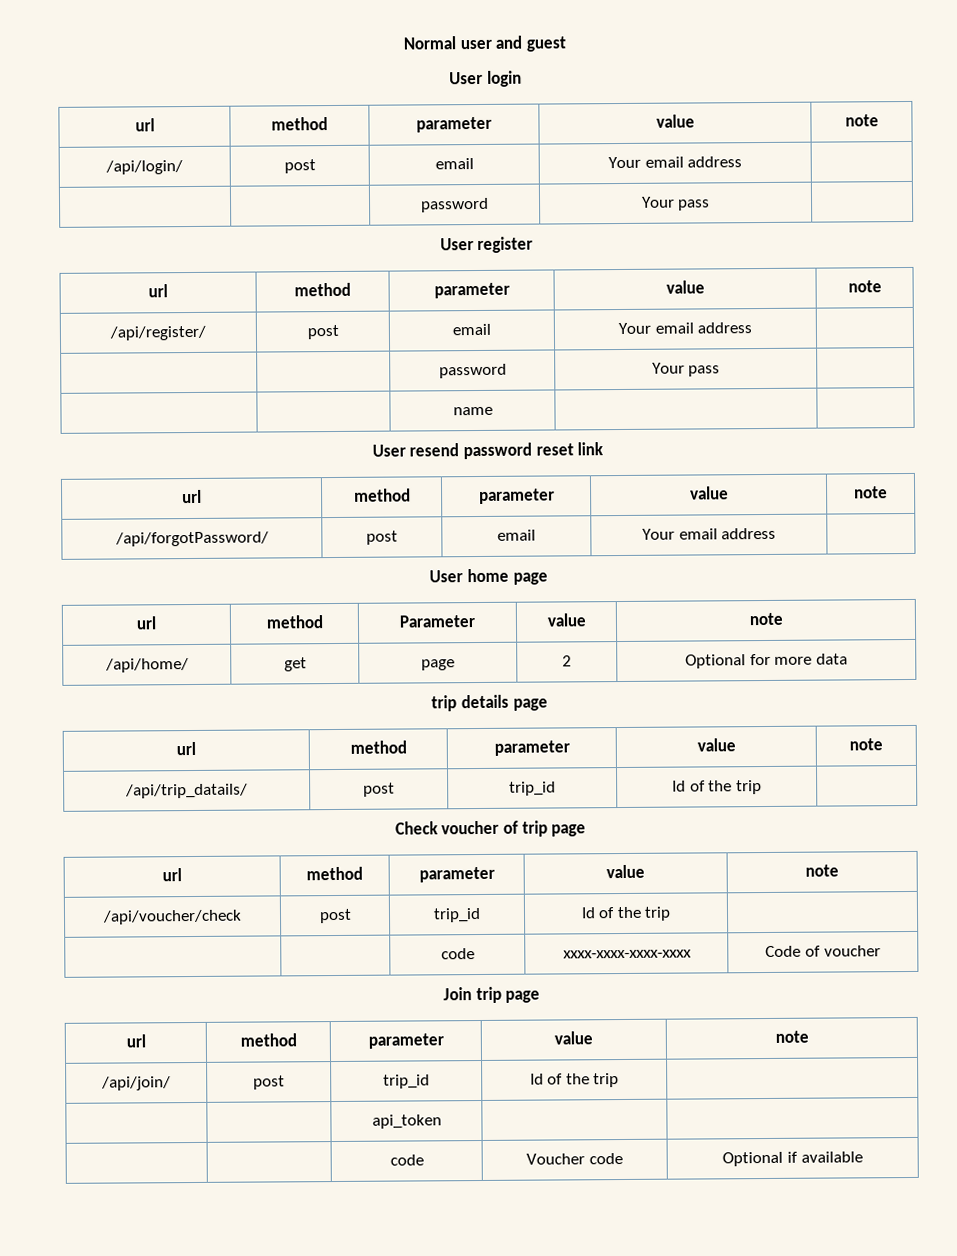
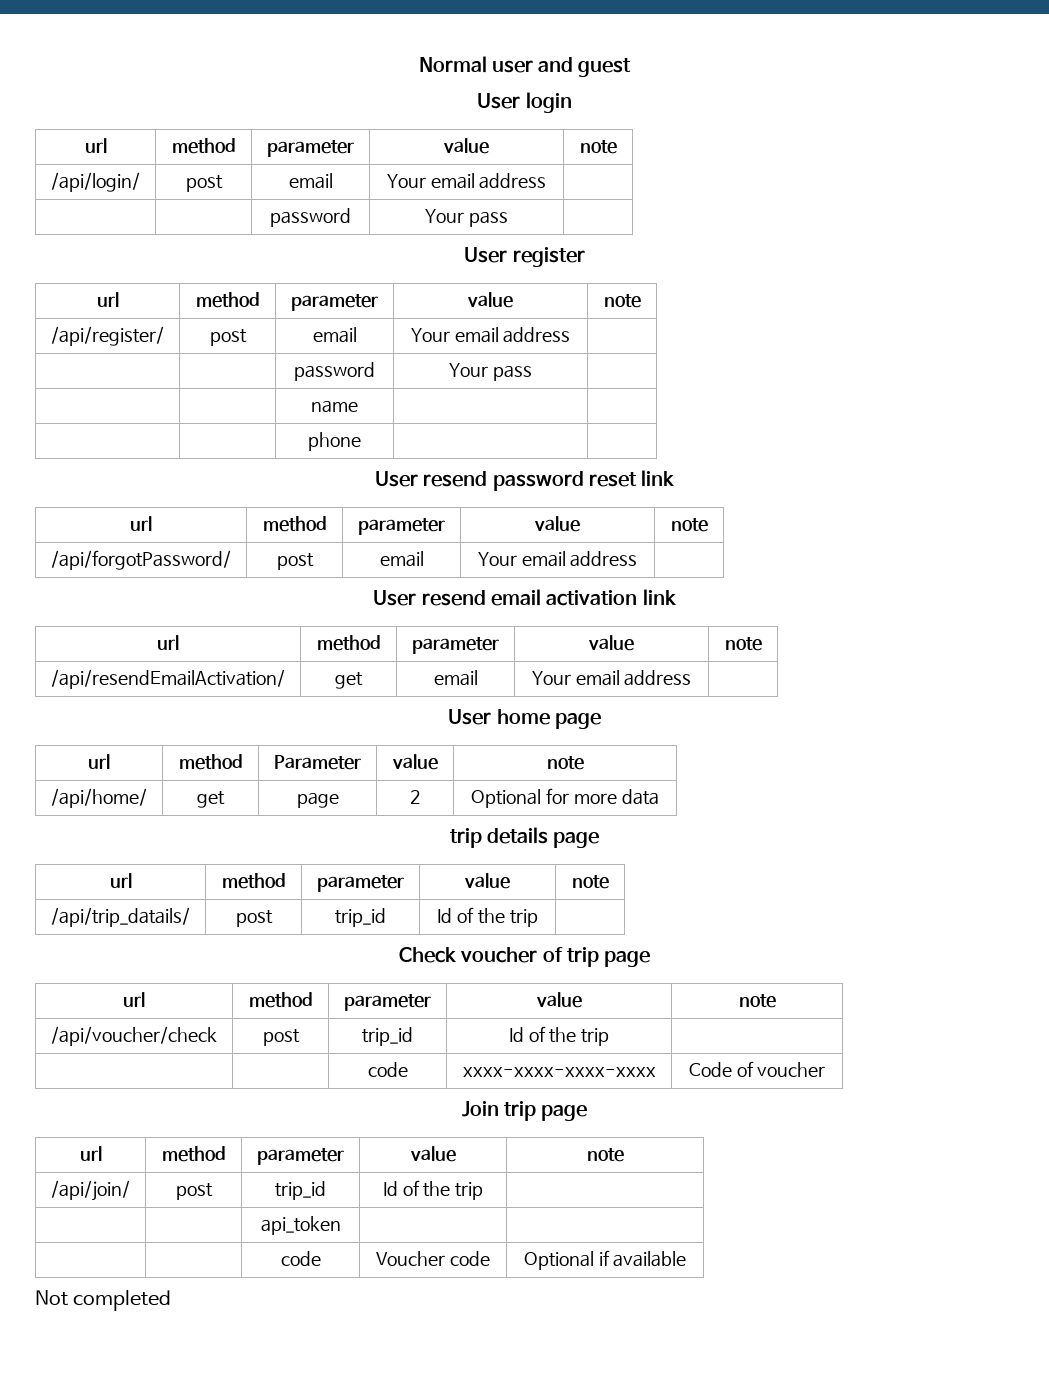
+ | | phone | |
+ User resend email activation link
+ url | method | parameter | value | note
+ /api/resendEmailActivation/ | get | email | Your email address |
+ Not completed

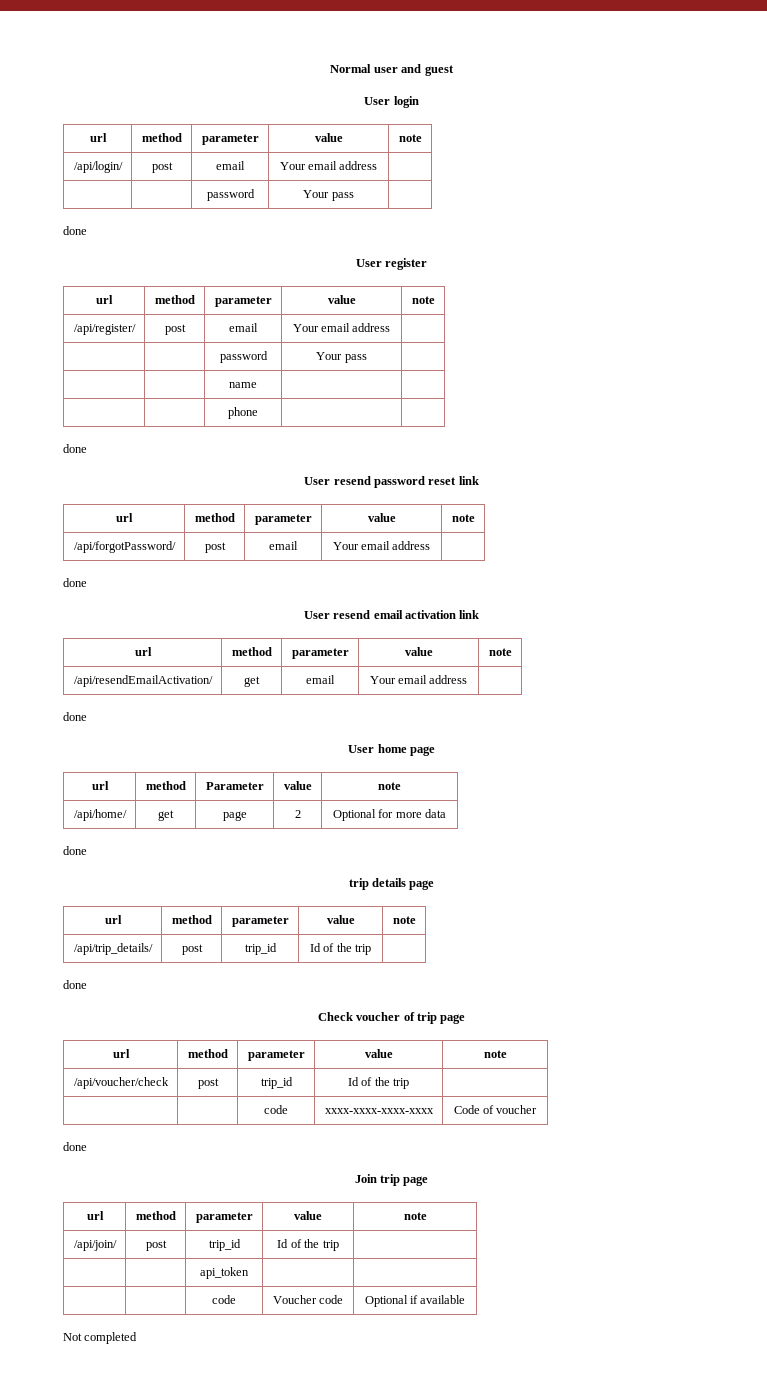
  /api/login/ | post | email | Your email address |
  | | password | Your pass |
+ done
  | | phone | |
+ done
  /api/forgotPassword/ | post | email | Your email address |
+ done
  /api/resendEmailActivation/ | get | email | Your email address |
+ done
  /api/home/ | get | page | 2 | Optional for more data
+ done
- /api/trip_datails/ | post | trip_id | Id of the trip |
+ /api/trip_details/ | post | trip_id | Id of the trip |
+ done
  | | code | xxxx-xxxx-xxxx-xxxx | Code of voucher
+ done

